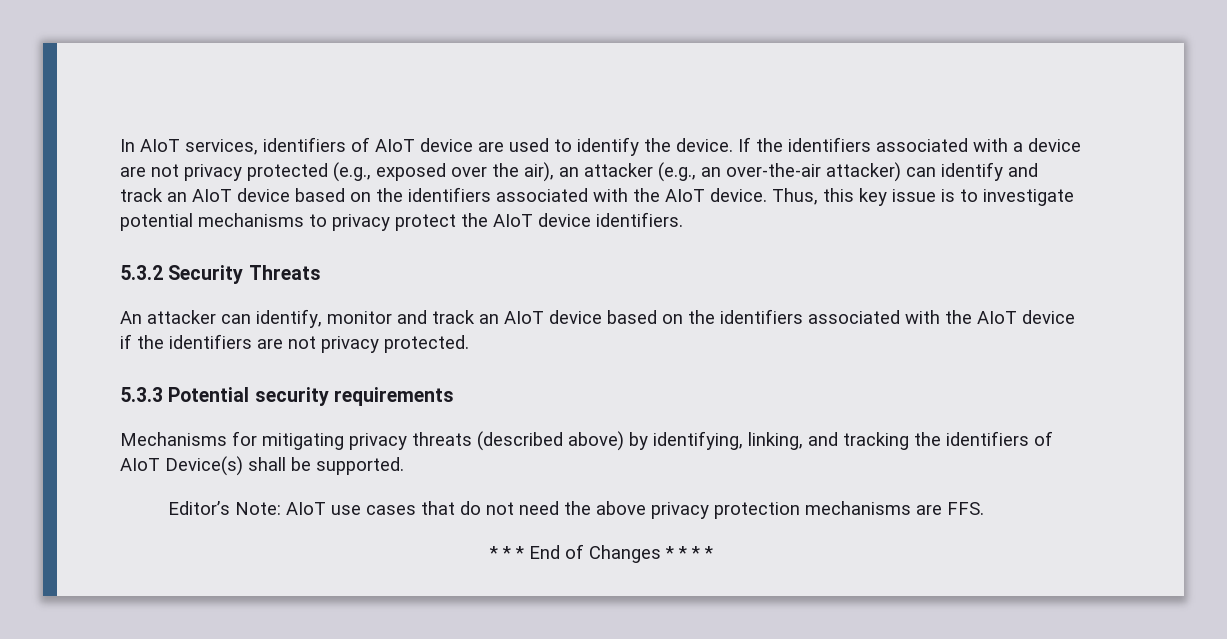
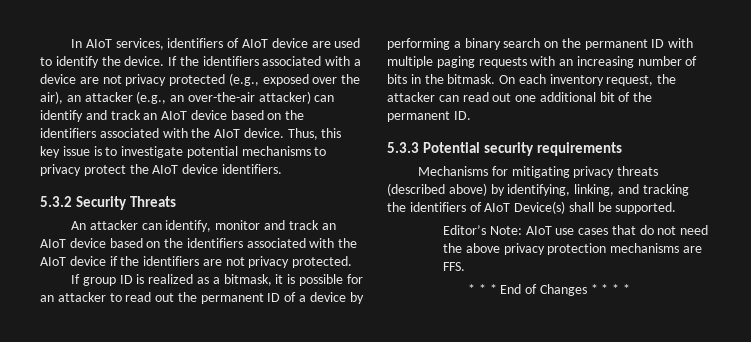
+ If group ID is realized as a bitmask, it is possible for an attacker to read out the permanent ID of a device by performing a binary search on the permanent ID with multiple paging requests with an increasing number of bits in the bitmask. On each inventory request, the attacker can read out one additional bit of the permanent ID.

